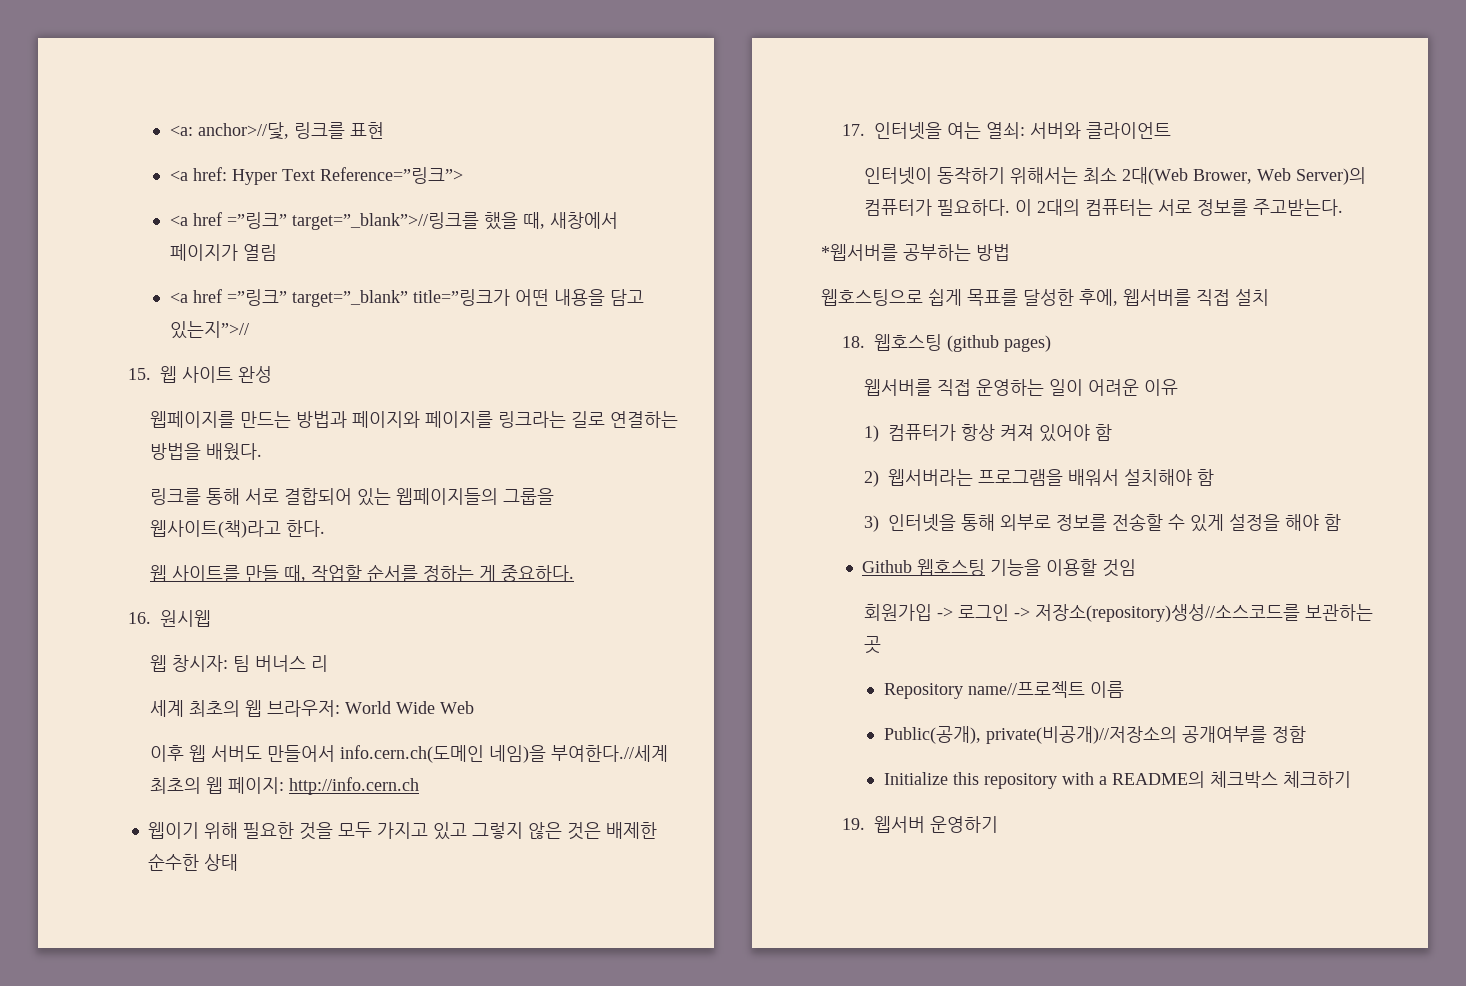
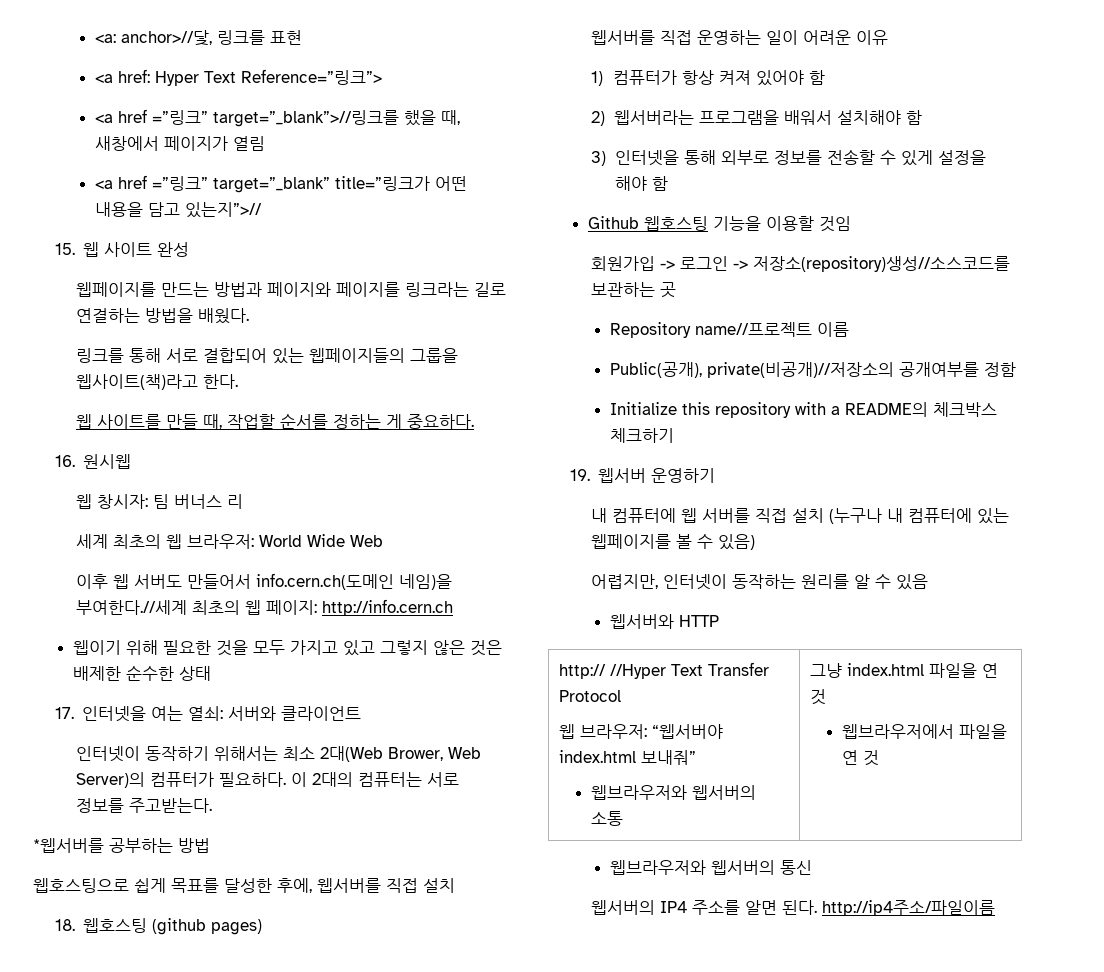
+ 내 컴퓨터에 웹 서버를 직접 설치 (누구나 내 컴퓨터에 있는 웹페이지를 볼 수 있음)
+ 어렵지만, 인터넷이 동작하는 원리를 알 수 있음
+ 웹서버와 HTTP
+ http:// //Hyper Text Transfer Protocol
+ 웹 브라우저: “웹서버야 index.html 보내줘”
+ 웹브라우저와 웹서버의 소통 | 그냥 index.html 파일을 연 것
+ 웹브라우저에서 파일을 연 것
+ 웹브라우저와 웹서버의 통신
+ 웹서버의 IP4 주소를 알면 된다. http://ip4주소/파일이름

